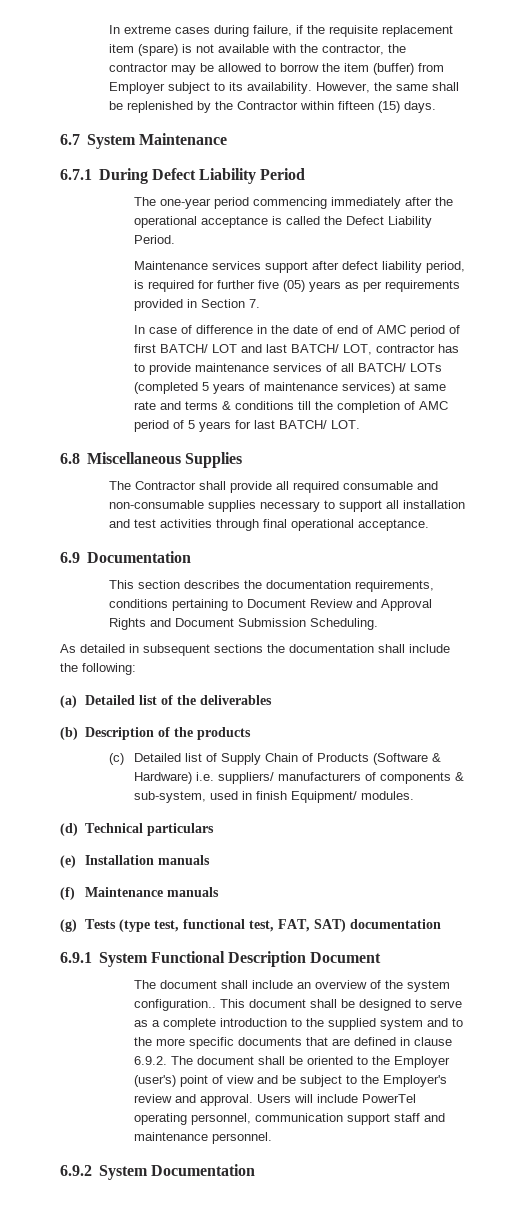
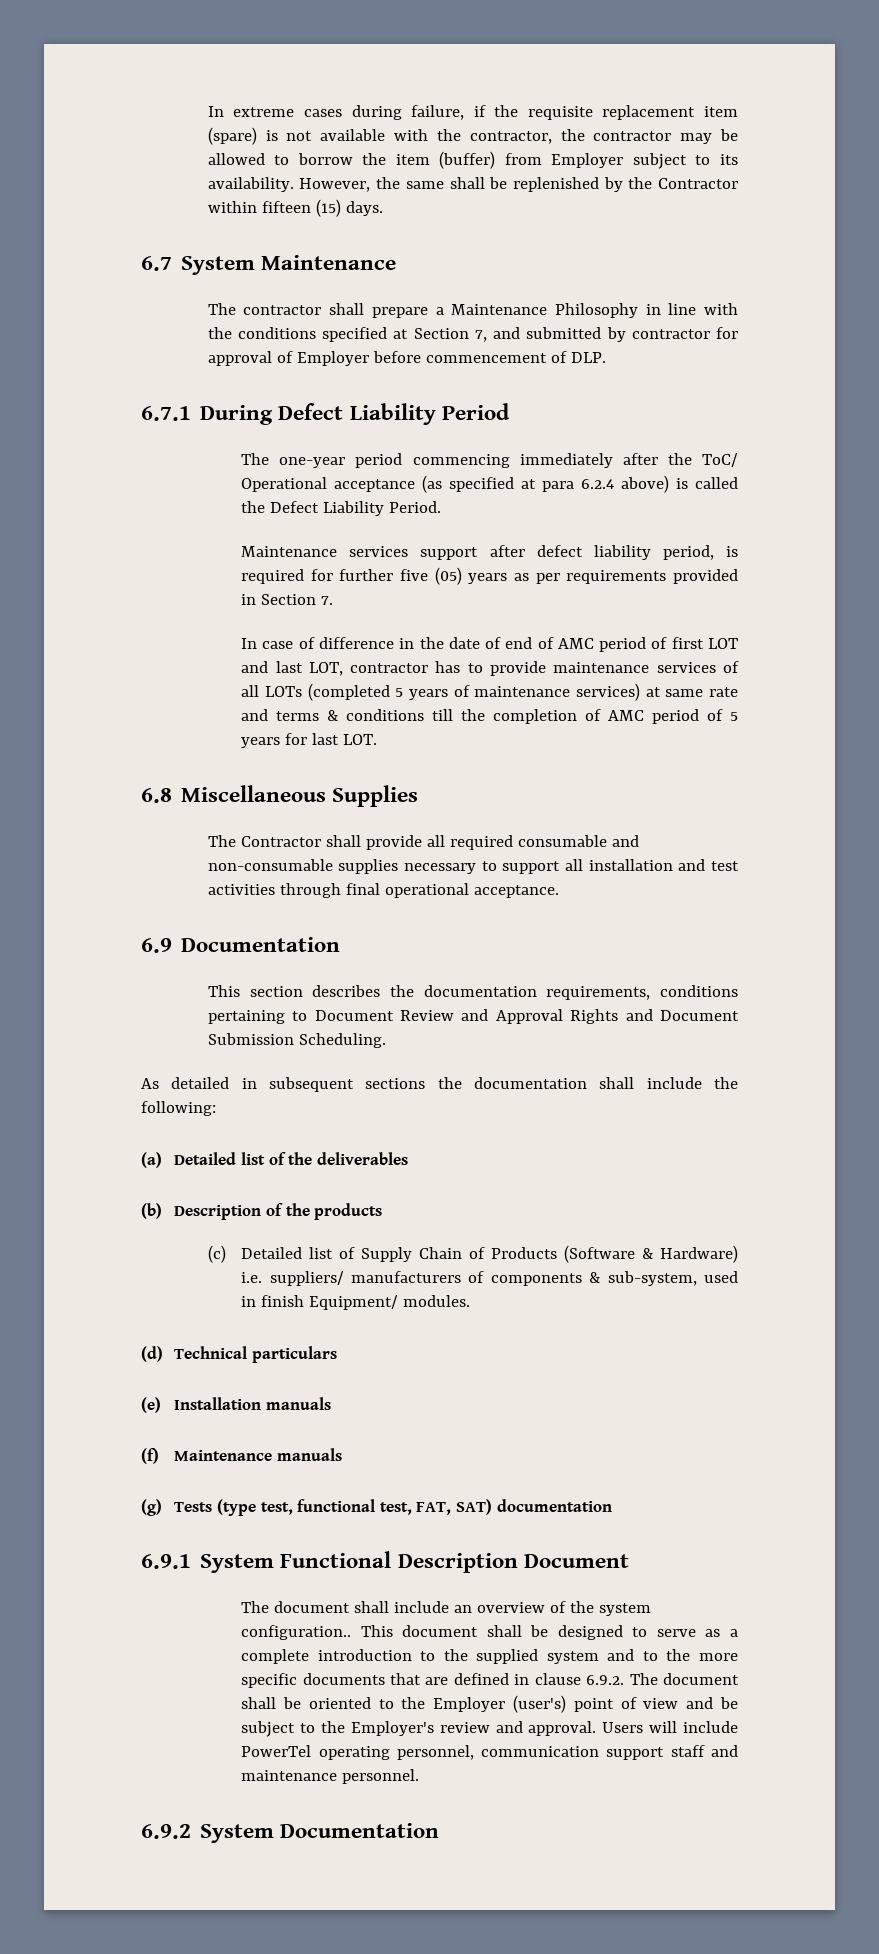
+ The contractor shall prepare a Maintenance Philosophy in line with the conditions specified at Section 7, and submitted by contractor for approval of Employer before commencement of DLP.
- The one-year period commencing immediately after the operational acceptance is called the Defect Liability Period.
+ The one-year period commencing immediately after the ToC/ Operational acceptance (as specified at para 6.2.4 above) is called the Defect Liability Period.
- In case of difference in the date of end of AMC period of first BATCH/ LOT and last BATCH/ LOT, contractor has to provide maintenance services of all BATCH/ LOTs (completed 5 years of maintenance services) at same rate and terms & conditions till the completion of AMC period of 5 years for last BATCH/ LOT.
+ In case of difference in the date of end of AMC period of first LOT and last LOT, contractor has to provide maintenance services of all LOTs (completed 5 years of maintenance services) at same rate and terms & conditions till the completion of AMC period of 5 years for last LOT.

